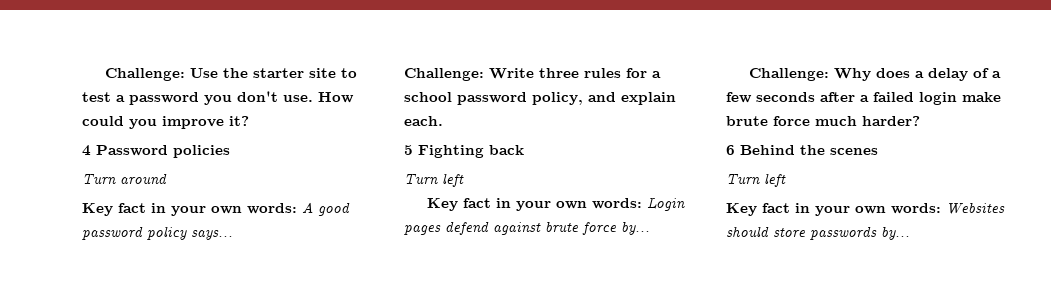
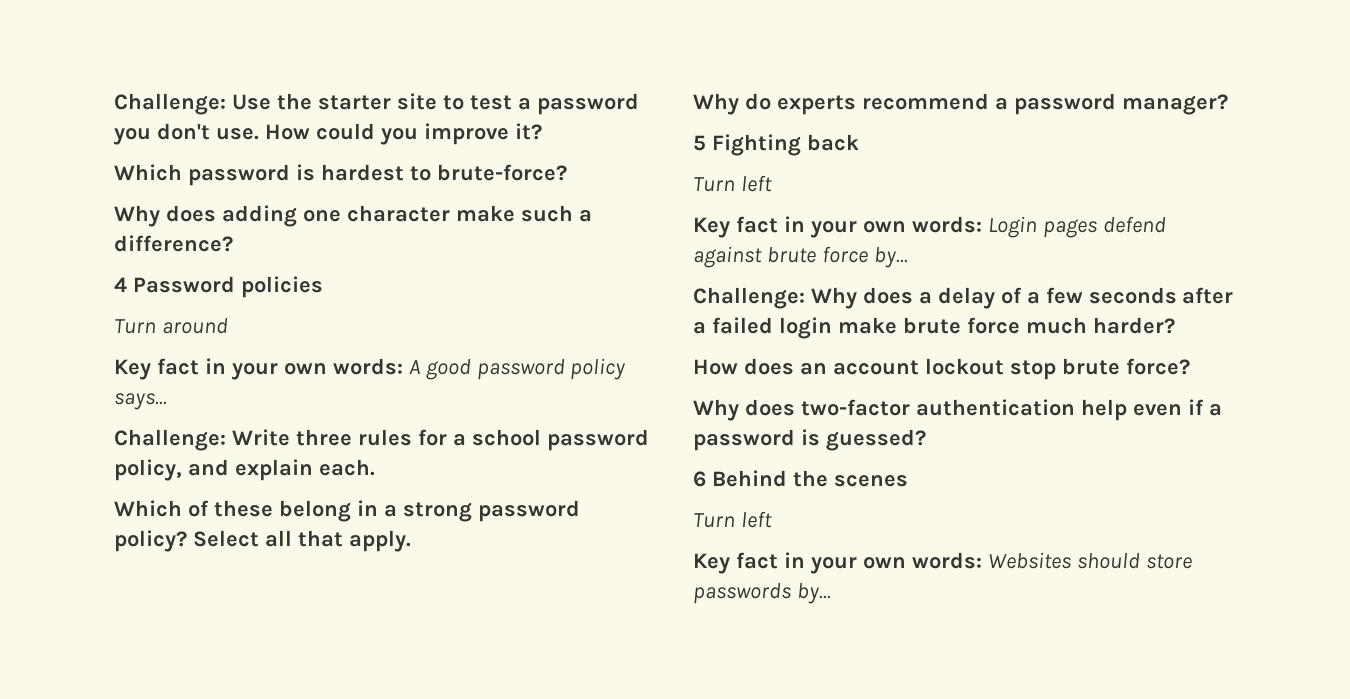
+ Which password is hardest to brute-force?
+ Why does adding one character make such a difference?
+ Which of these belong in a strong password policy? Select all that apply.
+ Why do experts recommend a password manager?
+ How does an account lockout stop brute force?
+ Why does two-factor authentication help even if a password is guessed?

